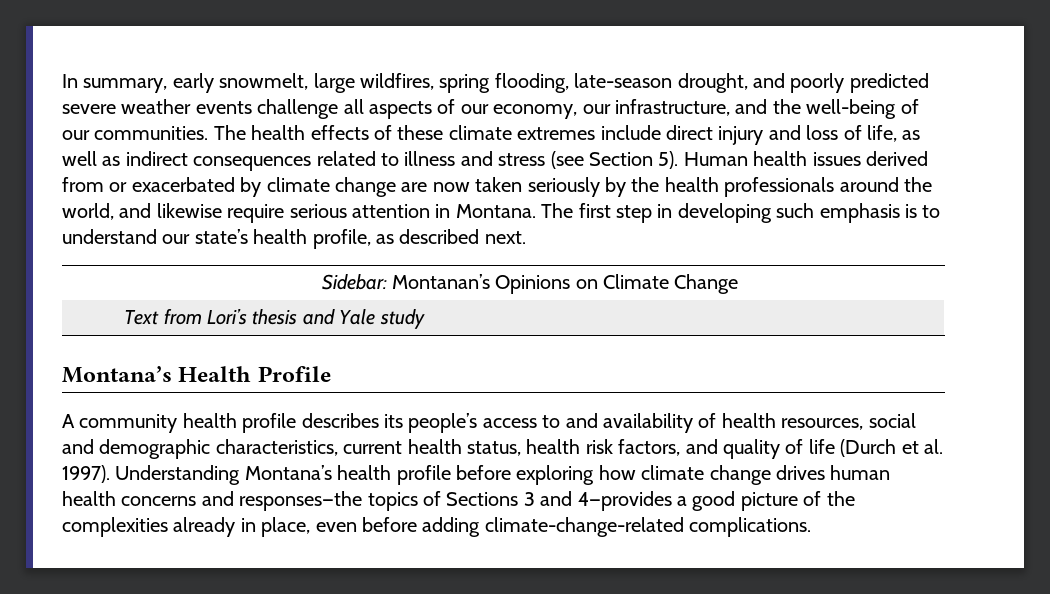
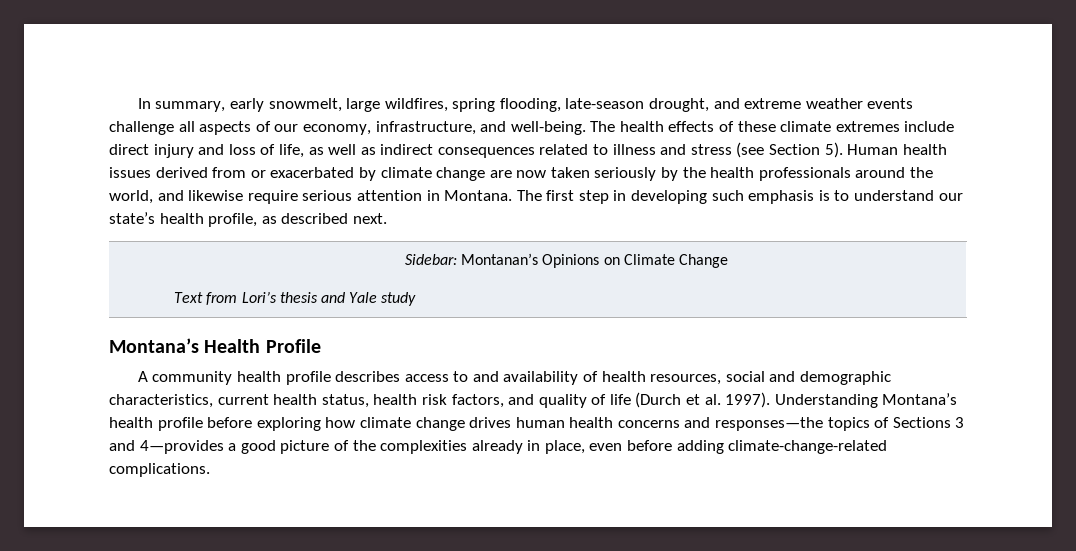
- In summary, early snowmelt, large wildfires, spring flooding, late-season drought, and poorly predicted severe weather events challenge all aspects of our economy, our infrastructure, and the well-being of our communities.
+ In summary, early snowmelt, large wildfires, spring flooding, late-season drought, and extreme weather events challenge all aspects of our economy, infrastructure, and well-being.
- A community health profile describes its people’s access to and availability of health resources, social and demographic characteristics, current health status, health risk factors, and quality of life (Durch et al. 1997).
+ A community health profile describes access to and availability of health resources, social and demographic characteristics, current health status, health risk factors, and quality of life (Durch et al. 1997).

